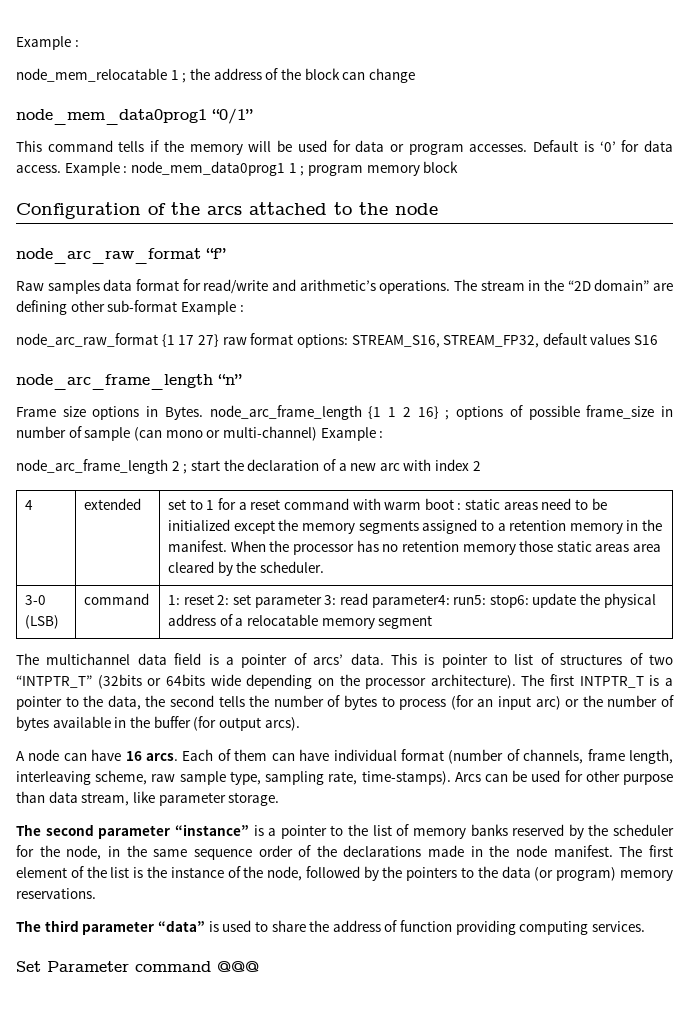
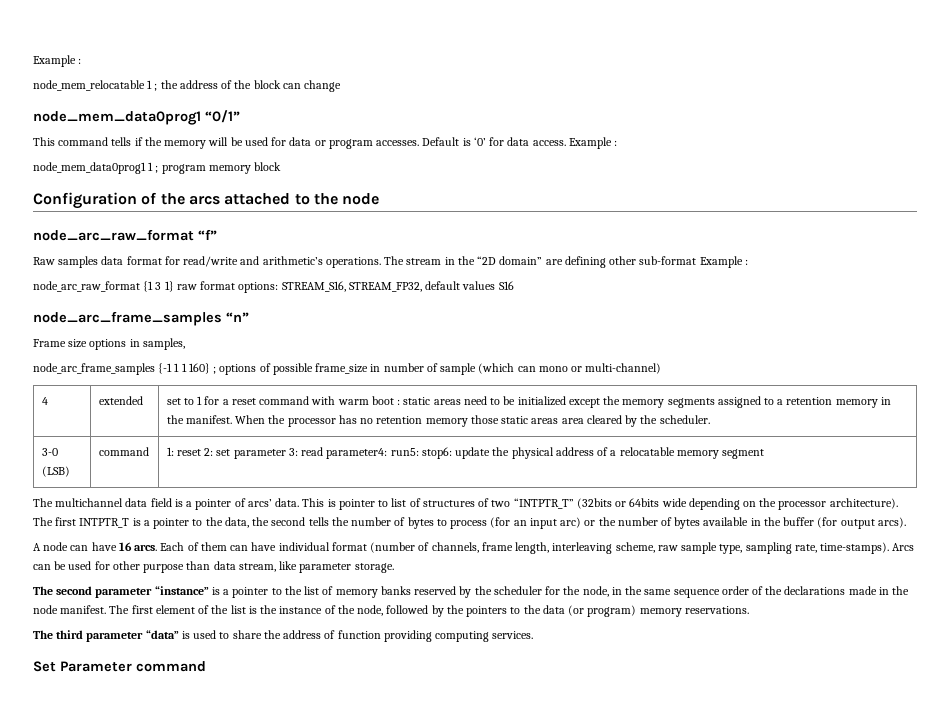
- Default is ‘0’ for data access. Example : node_mem_data0prog1 1 ; program memory block
+ Default is ‘0’ for data access. Example :
+ node_mem_data0prog1 1 ; program memory block
- node_arc_raw_format {1 17 27} raw format options: STREAM_S16, STREAM_FP32, default values S16
+ node_arc_raw_format {1 3 1} raw format options: STREAM_S16, STREAM_FP32, default values S16
- node_arc_frame_length “n”
+ node_arc_frame_samples “n”
- Frame size options in Bytes. node_arc_frame_length {1 1 2 16} ; options of possible frame_size in number of sample (can mono or multi-channel) Example :
- node_arc_frame_length 2 ; start the declaration of a new arc with index 2
+ Frame size options in samples,
+ node_arc_frame_samples {-1 1 1 160} ; options of possible frame_size in number of sample (which can mono or multi-channel)
- Set Parameter command @@@
+ Set Parameter command

